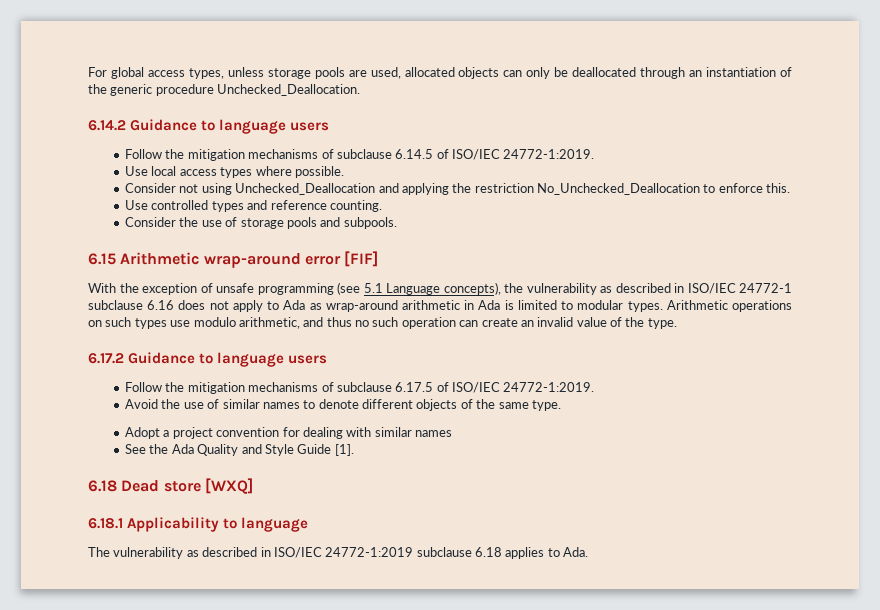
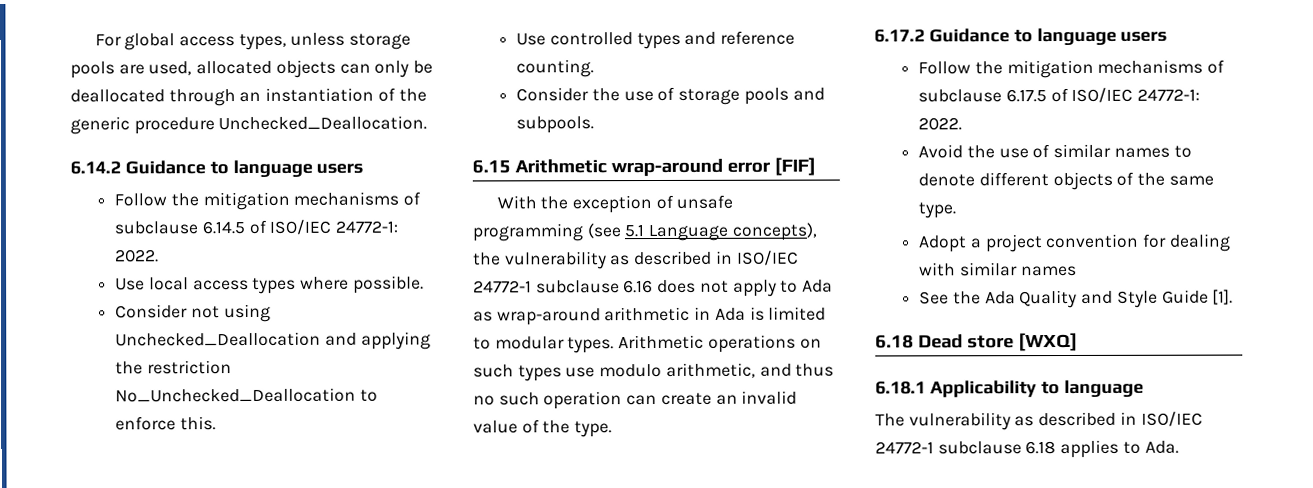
- Follow the mitigation mechanisms of subclause 6.14.5 of ISO/IEC 24772-1:2019.
+ Follow the mitigation mechanisms of subclause 6.14.5 of ISO/IEC 24772-1: 2022.
- Follow the mitigation mechanisms of subclause 6.17.5 of ISO/IEC 24772-1:2019.
+ Follow the mitigation mechanisms of subclause 6.17.5 of ISO/IEC 24772-1: 2022.
- The vulnerability as described in ISO/IEC 24772-1:2019 subclause 6.18 applies to Ada.
+ The vulnerability as described in ISO/IEC 24772-1 subclause 6.18 applies to Ada.

